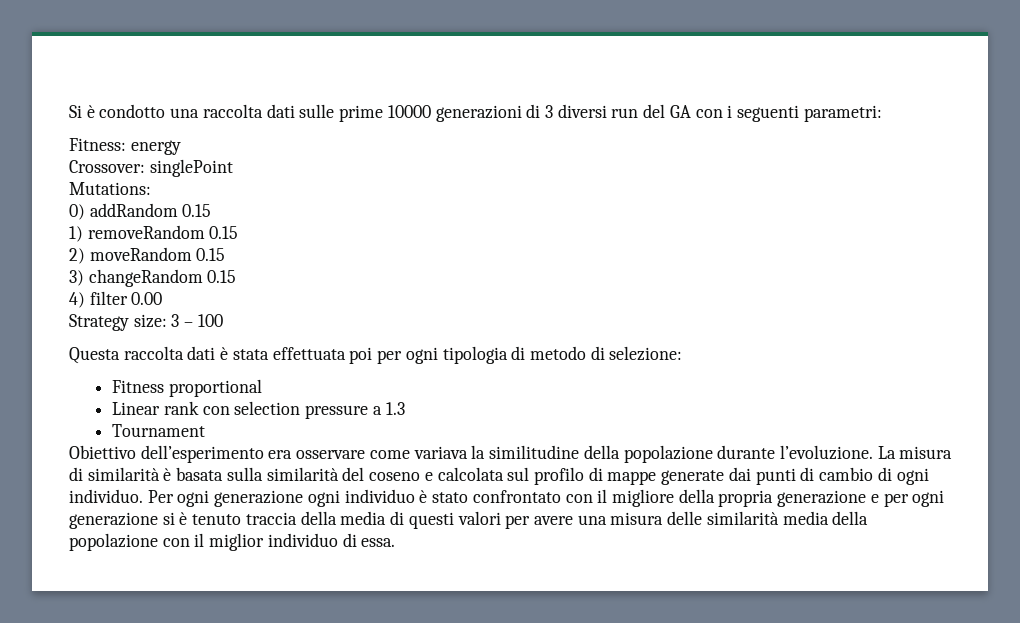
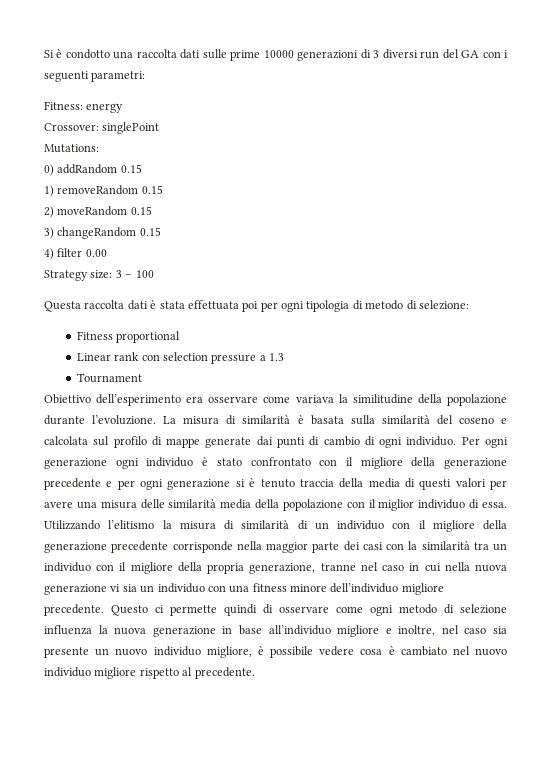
- Per ogni generazione ogni individuo è stato confrontato con il migliore della propria generazione e per ogni generazione si è tenuto traccia della media di questi valori per avere una misura delle similarità media della popolazione con il miglior individuo di essa.
+ Per ogni generazione ogni individuo è stato confrontato con il migliore della generazione precedente e per ogni generazione si è tenuto traccia della media di questi valori per avere una misura delle similarità media della popolazione con il miglior individuo di essa.
+ Utilizzando l’elitismo la misura di similarità di un individuo con il migliore della generazione precedente corrisponde nella maggior parte dei casi con la similarità tra un individuo con il migliore della propria generazione, tranne nel caso in cui nella nuova generazione vi sia un individuo con una fitness minore dell’individuo migliore precedente. Questo ci permette quindi di osservare come ogni metodo di selezione influenza la nuova generazione in base all’individuo migliore e inoltre, nel caso sia presente un nuovo individuo migliore, è possibile vedere cosa è cambiato nel nuovo individuo migliore rispetto al precedente.

